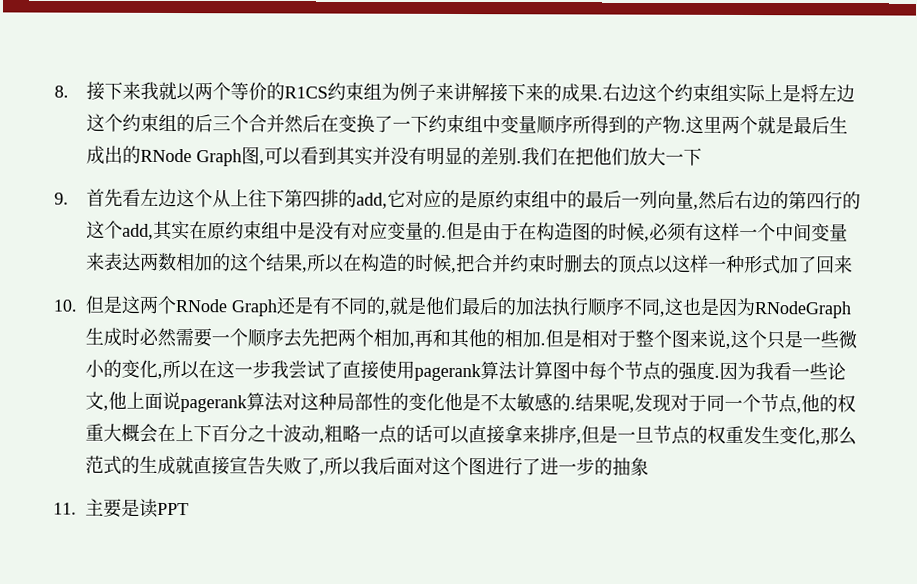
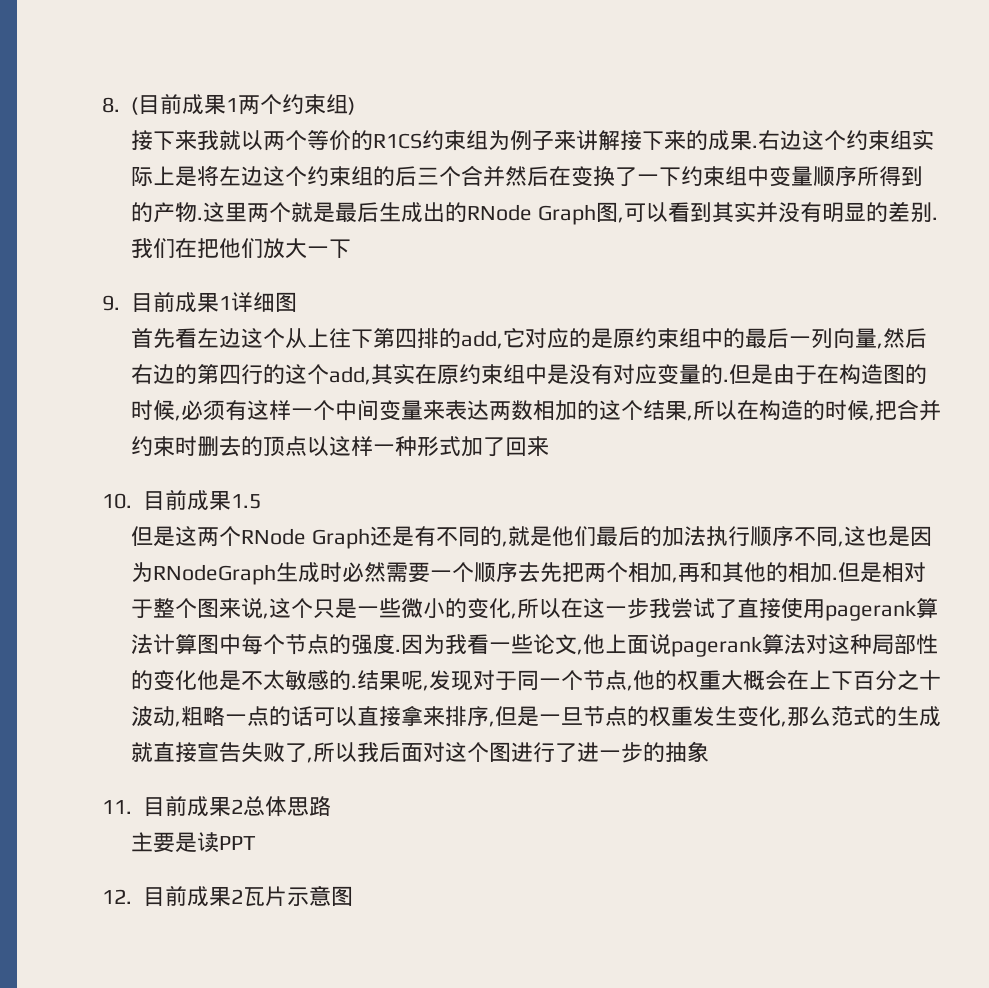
- 8.接下来我就以两个等价的R1CS约束组为例子来讲解接下来的成果.
+ 8. (目前成果1两个约束组)
+ 接下来我就以两个等价的R1CS约束组为例子来讲解接下来的成果.
- 9.首先看左边这个从上往下第四排的add,它对应的是原约束组中的最后一列向量,然后右边的第四行的这个add,其实在原约束组中是没有对应变量的.
+ 9.目前成果1详细图
+ 首先看左边这个从上往下第四排的add,它对应的是原约束组中的最后一列向量,然后右边的第四行的这个add,其实在原约束组中是没有对应变量的.
- 10.但是这两个RNode Graph还是有不同的,就是他们最后的加法执行顺序不同,这也是因为RNodeGraph生成时必然需要一个顺序去先把两个相加,再和其他的相加.
+ 10.目前成果1.5
+ 但是这两个RNode Graph还是有不同的,就是他们最后的加法执行顺序不同,这也是因为RNodeGraph生成时必然需要一个顺序去先把两个相加,再和其他的相加.
- 11.主要是读PPT
+ 11.目前成果2总体思路
+ 主要是读PPT
+ 12.目前成果2瓦片示意图

